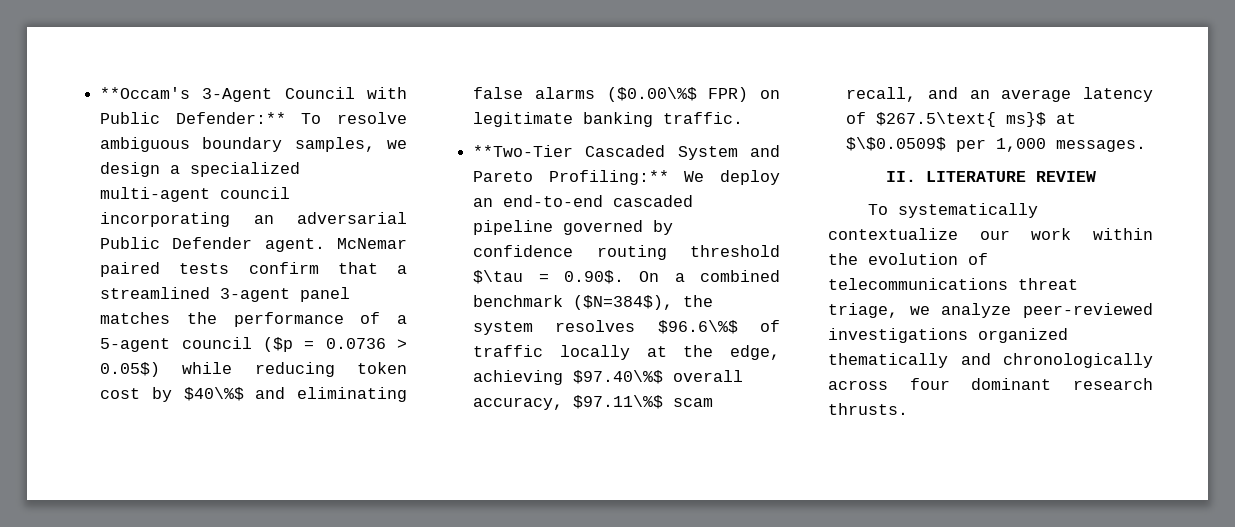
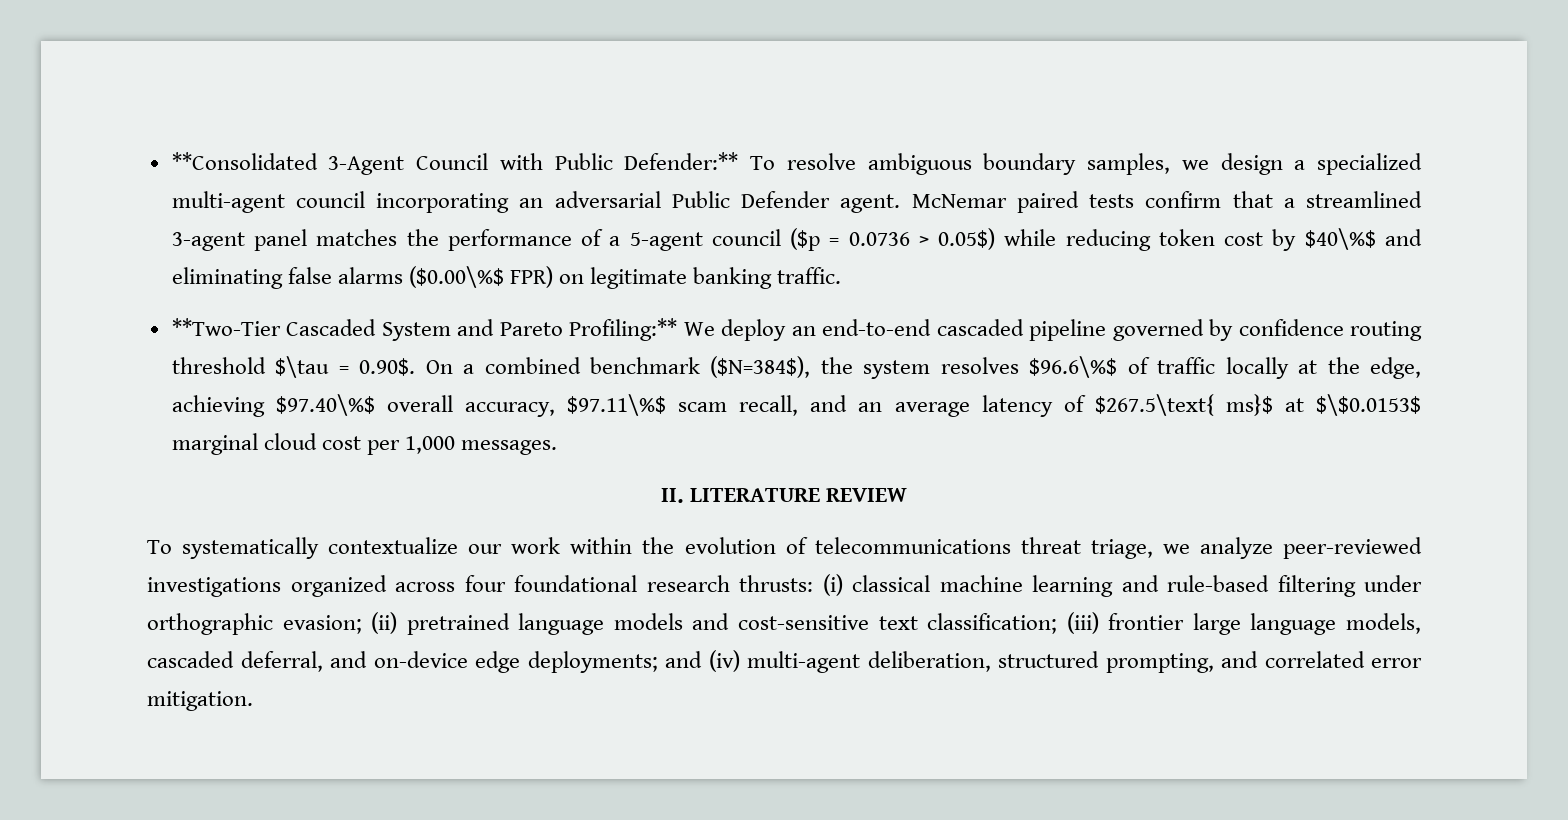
- **Occam's 3-Agent Council with Public Defender:** To resolve ambiguous boundary samples, we design a specialized multi-agent council incorporating an adversarial Public Defender agent.
+ **Consolidated 3-Agent Council with Public Defender:** To resolve ambiguous boundary samples, we design a specialized multi-agent council incorporating an adversarial Public Defender agent.
- **Two-Tier Cascaded System and Pareto Profiling:** We deploy an end-to-end cascaded pipeline governed by confidence routing threshold $\tau = 0.90$. On a combined benchmark ($N=384$), the system resolves $96.6\%$ of traffic locally at the edge, achieving $97.40\%$ overall accuracy, $97.11\%$ scam recall, and an average latency of $267.5\text{ ms}$ at $\$0.0509$ per 1,000 messages.
+ **Two-Tier Cascaded System and Pareto Profiling:** We deploy an end-to-end cascaded pipeline governed by confidence routing threshold $\tau = 0.90$. On a combined benchmark ($N=384$), the system resolves $96.6\%$ of traffic locally at the edge, achieving $97.40\%$ overall accuracy, $97.11\%$ scam recall, and an average latency of $267.5\text{ ms}$ at $\$0.0153$ marginal cloud cost per 1,000 messages.
- To systematically contextualize our work within the evolution of telecommunications threat triage, we analyze peer-reviewed investigations organized thematically and chronologically across four dominant research thrusts.
+ To systematically contextualize our work within the evolution of telecommunications threat triage, we analyze peer-reviewed investigations organized across four foundational research thrusts: (i) classical machine learning and rule-based filtering under orthographic evasion; (ii) pretrained language models and cost-sensitive text classification; (iii) frontier large language models, cascaded deferral, and on-device edge deployments; and (iv) multi-agent deliberation, structured prompting, and correlated error mitigation.

